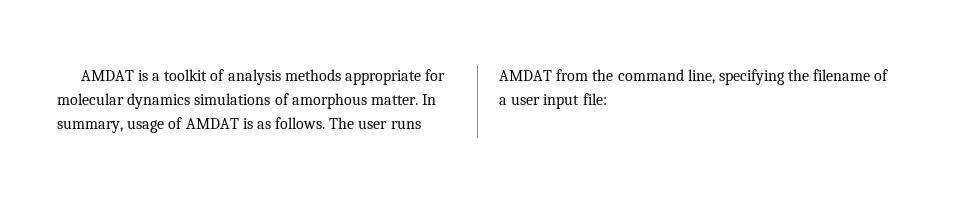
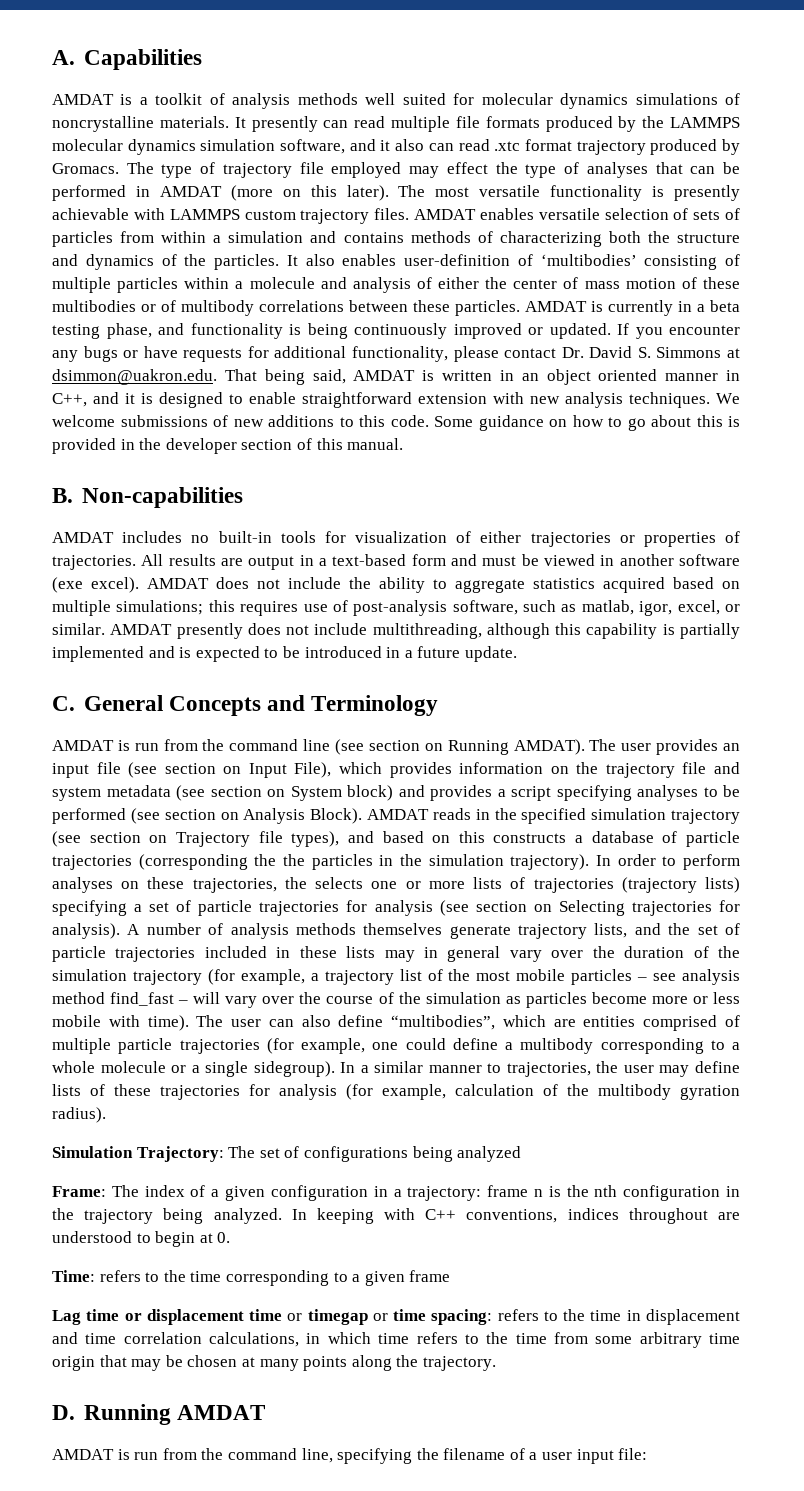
+ A. Capabilities
- AMDAT is a toolkit of analysis methods appropriate for molecular dynamics simulations of amorphous matter. In summary, usage of AMDAT is as follows. The user runs AMDAT from the command line, specifying the filename of a user input file:
+ AMDAT is a toolkit of analysis methods well suited for molecular dynamics simulations of noncrystalline materials. It presently can read multiple file formats produced by the LAMMPS molecular dynamics simulation software, and it also can read .xtc format trajectory produced by Gromacs. The type of trajectory file employed may effect the type of analyses that can be performed in AMDAT (more on this later). The most versatile functionality is presently achievable with LAMMPS custom trajectory files. AMDAT enables versatile selection of sets of particles from within a simulation and contains methods of characterizing both the structure and dynamics of the particles. It also enables user-definition of ‘multibodies’ consisting of multiple particles within a molecule and analysis of either the center of mass motion of these multibodies or of multibody correlations between these particles. AMDAT is currently in a beta testing phase, and functionality is being continuously improved or updated. If you encounter any bugs or have requests for additional functionality, please contact Dr. David S. Simmons at dsimmon@uakron.edu. That being said, AMDAT is written in an object oriented manner in C++, and it is designed to enable straightforward extension with new analysis techniques. We welcome submissions of new additions to this code. Some guidance on how to go about this is provided in the developer section of this manual.
+ B. Non-capabilities
+ AMDAT includes no built-in tools for visualization of either trajectories or properties of trajectories. All results are output in a text-based form and must be viewed in another software (exe excel). AMDAT does not include the ability to aggregate statistics acquired based on multiple simulations; this requires use of post-analysis software, such as matlab, igor, excel, or similar. AMDAT presently does not include multithreading, although this capability is partially implemented and is expected to be introduced in a future update.
+ C. General Concepts and Terminology
+ AMDAT is run from the command line (see section on Running AMDAT). The user provides an input file (see section on Input File), which provides information on the trajectory file and system metadata (see section on System block) and provides a script specifying analyses to be performed (see section on Analysis Block). AMDAT reads in the specified simulation trajectory (see section on Trajectory file types), and based on this constructs a database of particle trajectories (corresponding the the particles in the simulation trajectory). In order to perform analyses on these trajectories, the selects one or more lists of trajectories (trajectory lists) specifying a set of particle trajectories for analysis (see section on Selecting trajectories for analysis). A number of analysis methods themselves generate trajectory lists, and the set of particle trajectories included in these lists may in general vary over the duration of the simulation trajectory (for example, a trajectory list of the most mobile particles – see analysis method find_fast – will vary over the course of the simulation as particles become more or less mobile with time). The user can also define “multibodies”, which are entities comprised of multiple particle trajectories (for example, one could define a multibody corresponding to a whole molecule or a single sidegroup). In a similar manner to trajectories, the user may define lists of these trajectories for analysis (for example, calculation of the multibody gyration radius).
+ Simulation Trajectory: The set of configurations being analyzed
+ Frame: The index of a given configuration in a trajectory: frame n is the nth configuration in the trajectory being analyzed. In keeping with C++ conventions, indices throughout are understood to begin at 0.
+ Time: refers to the time corresponding to a given frame
+ Lag time or displacement time or timegap or time spacing: refers to the time in displacement and time correlation calculations, in which time refers to the time from some arbitrary time origin that may be chosen at many points along the trajectory.
+ D. Running AMDAT
+ AMDAT is run from the command line, specifying the filename of a user input file:

